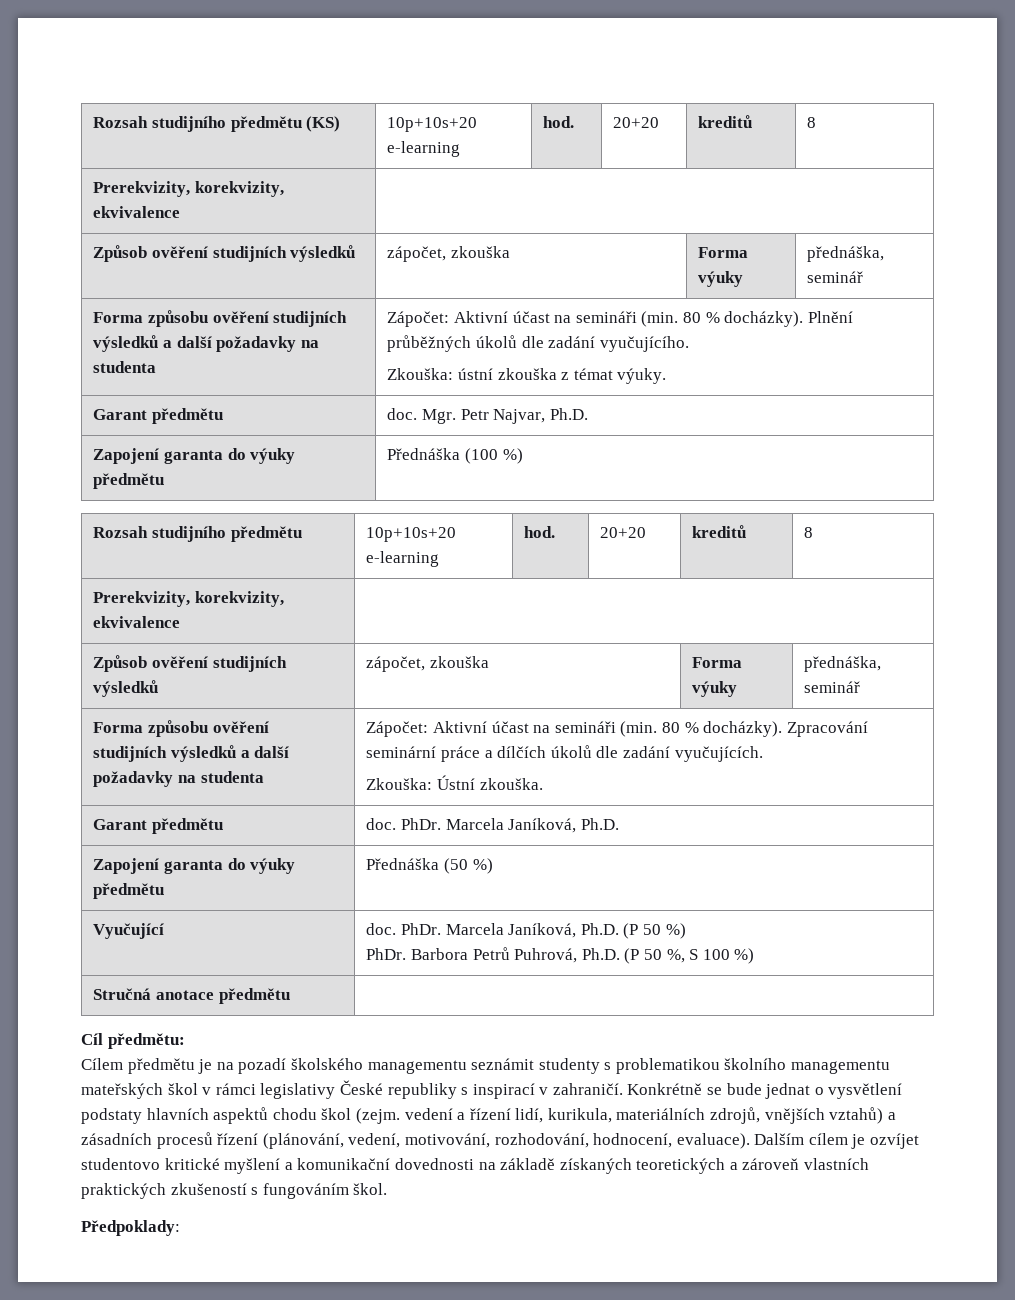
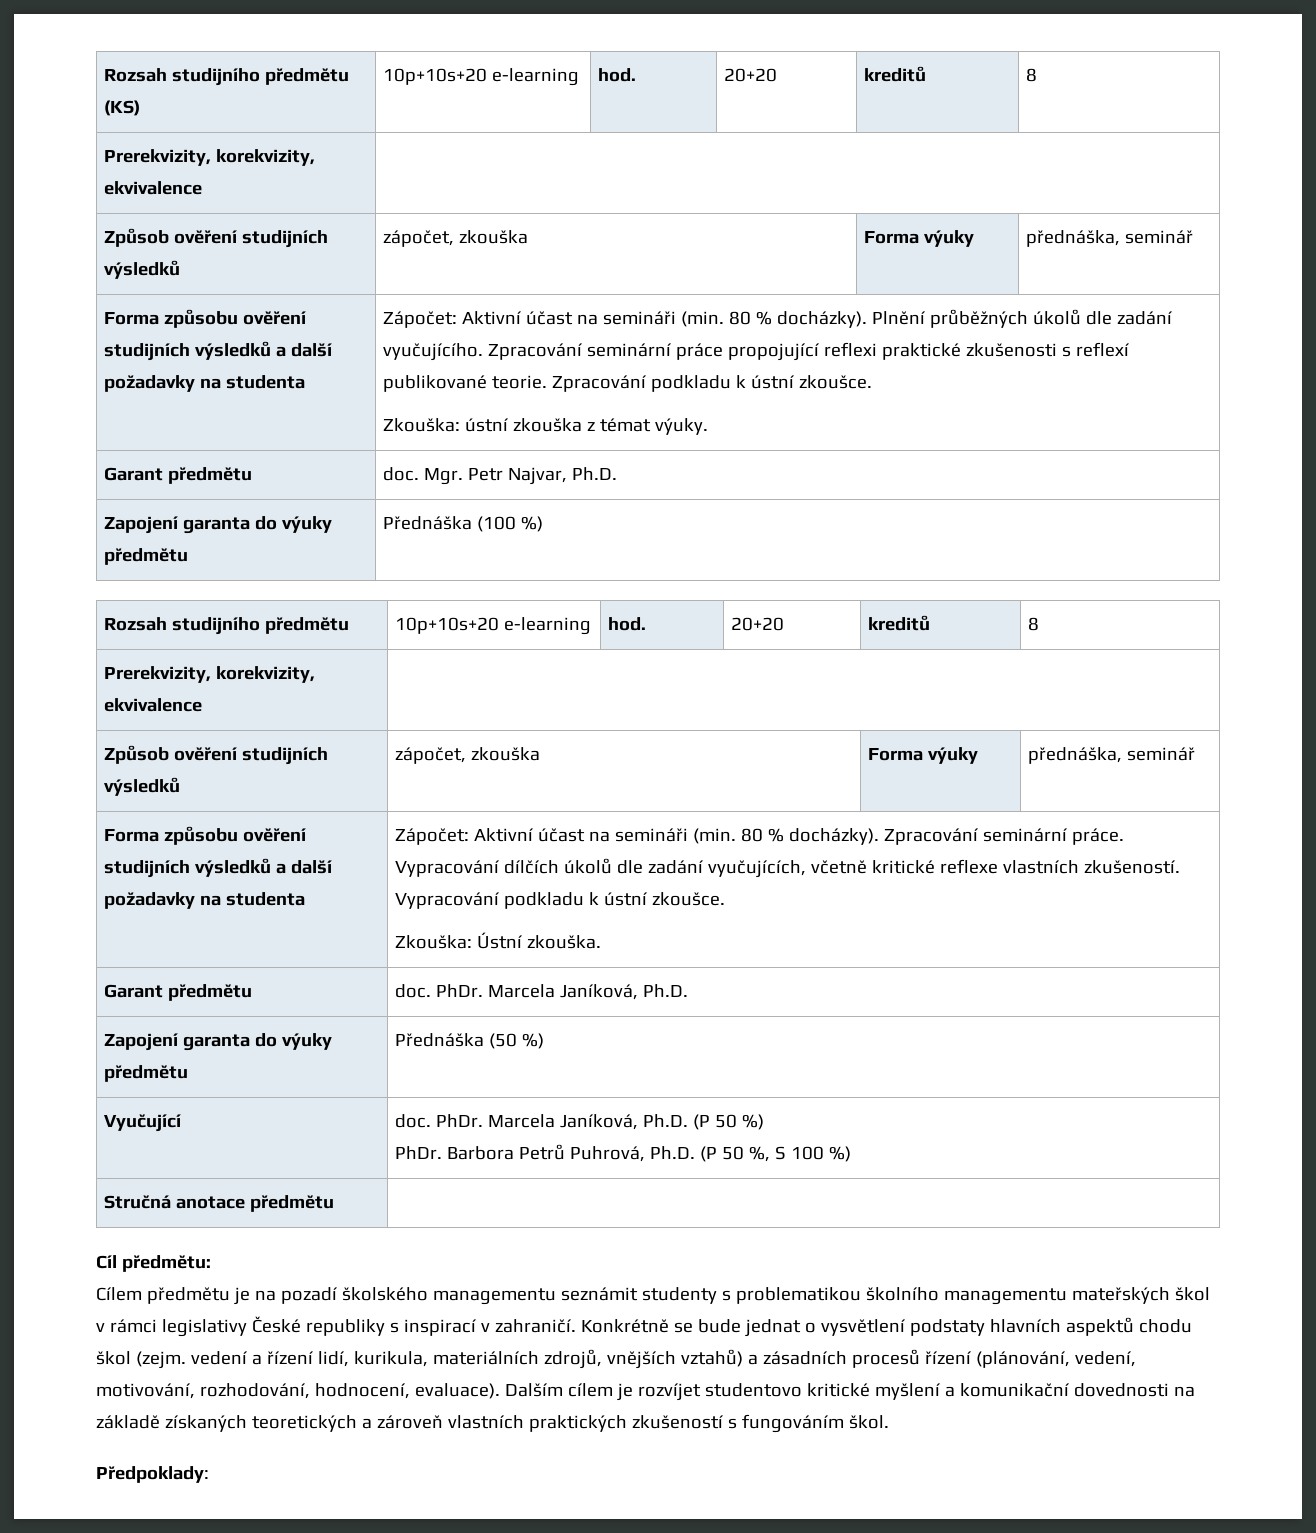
+ Zpracování seminární práce propojující reflexi praktické zkušenosti s reflexí publikované teorie. Zpracování podkladu k ústní zkoušce.
- Zpracování seminární práce a dílčích úkolů dle zadání vyučujících.
+ Zpracování seminární práce. Vypracování dílčích úkolů dle zadání vyučujících, včetně kritické reflexe vlastních zkušeností. Vypracování podkladu k ústní zkoušce.
- Dalším cílem je ozvíjet studentovo kritické myšlení a komunikační dovednosti na základě získaných teoretických a zároveň vlastních praktických zkušeností s fungováním škol.
+ Dalším cílem je rozvíjet studentovo kritické myšlení a komunikační dovednosti na základě získaných teoretických a zároveň vlastních praktických zkušeností s fungováním škol.

